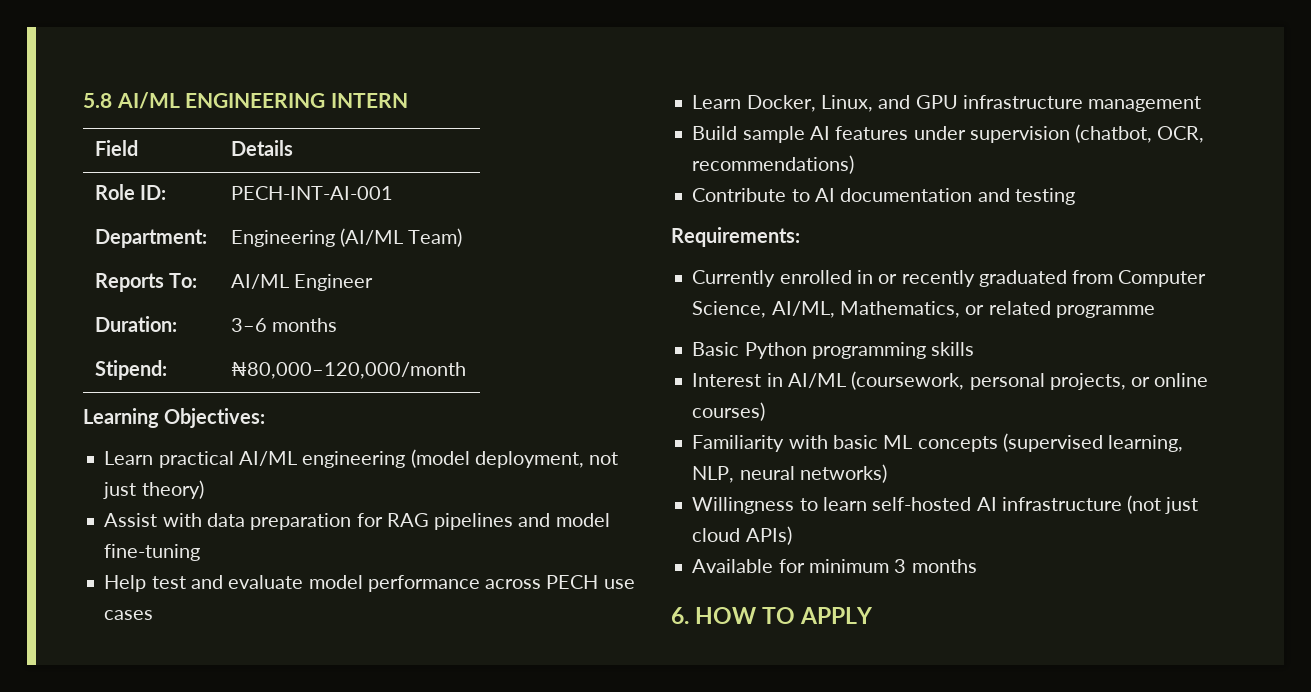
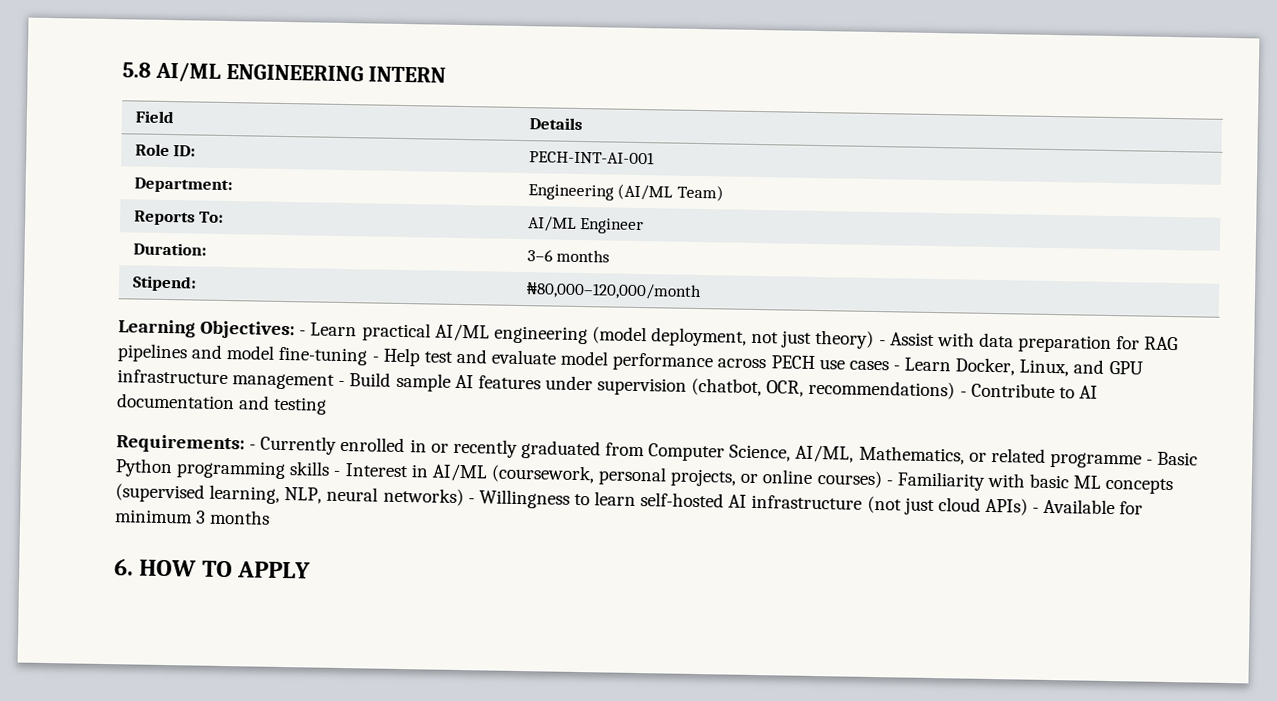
- Learning Objectives:
- Learn practical AI/ML engineering (model deployment, not just theory)
- Assist with data preparation for RAG pipelines and model fine-tuning
- Help test and evaluate model performance across PECH use cases
- Learn Docker, Linux, and GPU infrastructure management
- Build sample AI features under supervision (chatbot, OCR, recommendations)
- Contribute to AI documentation and testing
+ Learning Objectives: - Learn practical AI/ML engineering (model deployment, not just theory) - Assist with data preparation for RAG pipelines and model fine-tuning - Help test and evaluate model performance across PECH use cases - Learn Docker, Linux, and GPU infrastructure management - Build sample AI features under supervision (chatbot, OCR, recommendations) - Contribute to AI documentation and testing
- Requirements:
- Currently enrolled in or recently graduated from Computer Science, AI/ML, Mathematics, or related programme
- Basic Python programming skills
- Interest in AI/ML (coursework, personal projects, or online courses)
- Familiarity with basic ML concepts (supervised learning, NLP, neural networks)
- Willingness to learn self-hosted AI infrastructure (not just cloud APIs)
- Available for minimum 3 months
+ Requirements: - Currently enrolled in or recently graduated from Computer Science, AI/ML, Mathematics, or related programme - Basic Python programming skills - Interest in AI/ML (coursework, personal projects, or online courses) - Familiarity with basic ML concepts (supervised learning, NLP, neural networks) - Willingness to learn self-hosted AI infrastructure (not just cloud APIs) - Available for minimum 3 months

